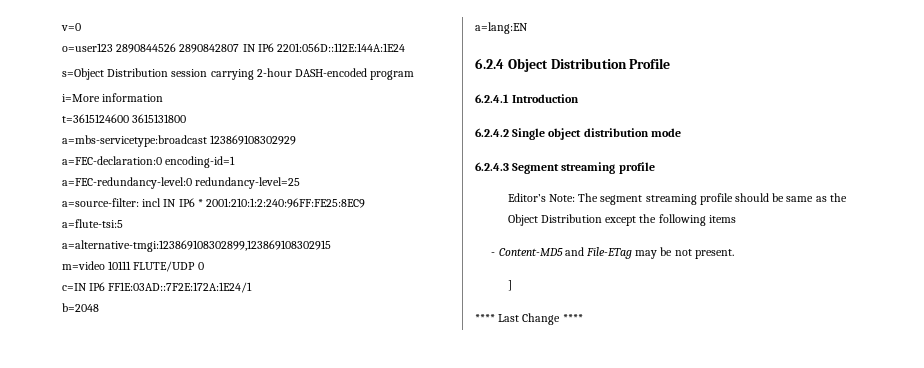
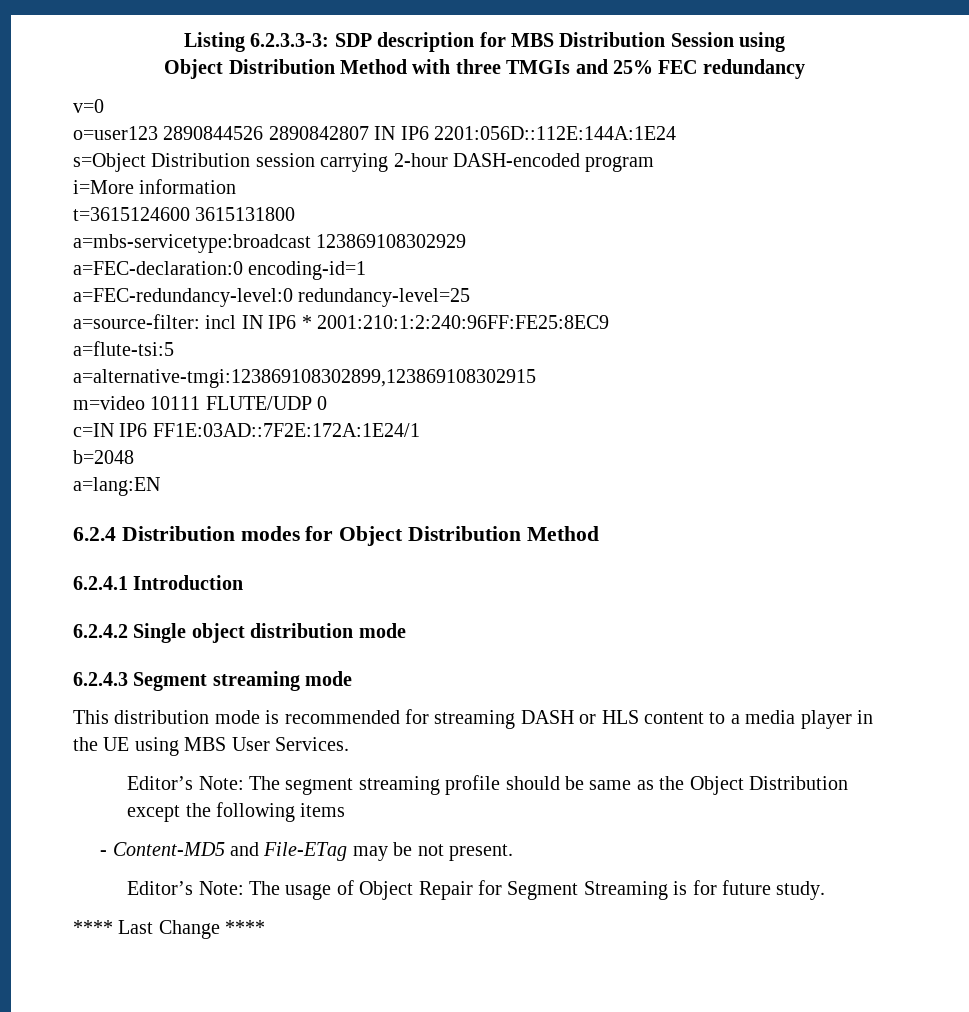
+ Listing 6.2.3.3-3: SDP description for MBS Distribution Session using
+ Object Distribution Method with three TMGIs and 25% FEC redundancy
- 6.2.4 Object Distribution Profile
+ 6.2.4 Distribution modes for Object Distribution Method
- 6.2.4.3 Segment streaming profile
+ 6.2.4.3 Segment streaming mode
+ This distribution mode is recommended for streaming DASH or HLS content to a media player in the UE using MBS User Services.
- ]
+ Editor’s Note: The usage of Object Repair for Segment Streaming is for future study.

